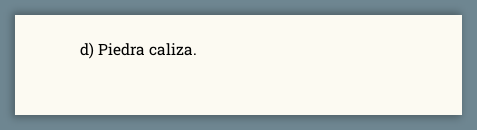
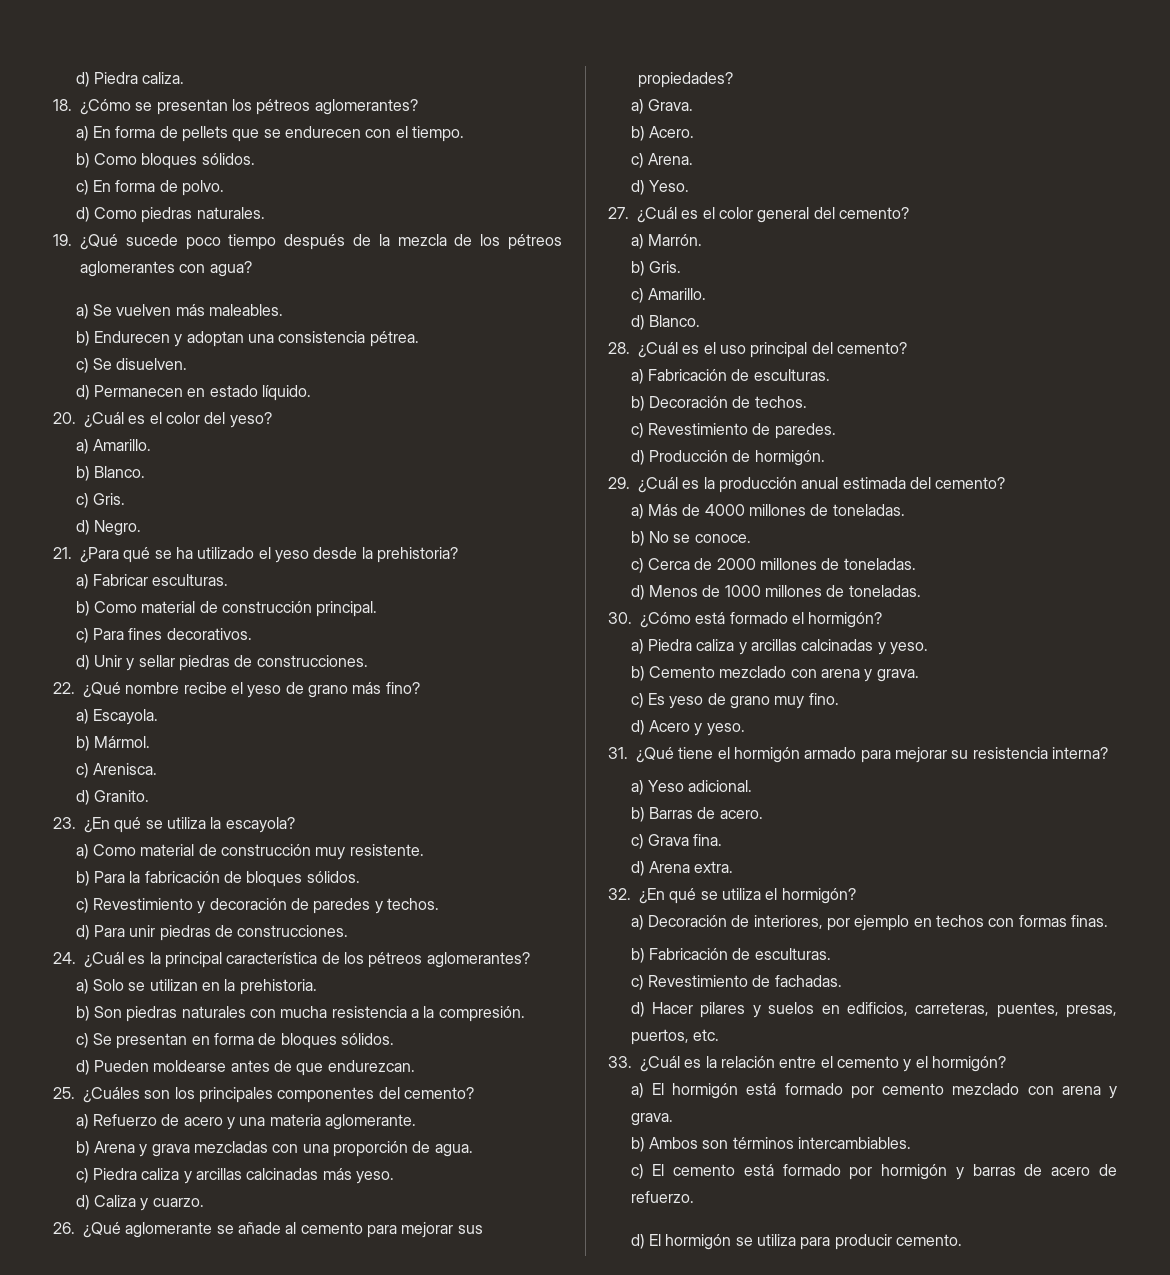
+ 18. ¿Cómo se presentan los pétreos aglomerantes?
+ a) En forma de pellets que se endurecen con el tiempo.
+ b) Como bloques sólidos.
+ c) En forma de polvo.
+ d) Como piedras naturales.
+ 19. ¿Qué sucede poco tiempo después de la mezcla de los pétreos aglomerantes con agua?
+ a) Se vuelven más maleables.
+ b) Endurecen y adoptan una consistencia pétrea.
+ c) Se disuelven.
+ d) Permanecen en estado líquido.
+ 20. ¿Cuál es el color del yeso?
+ a) Amarillo.
+ b) Blanco.
+ c) Gris.
+ d) Negro.
+ 21. ¿Para qué se ha utilizado el yeso desde la prehistoria?
+ a) Fabricar esculturas.
+ b) Como material de construcción principal.
+ c) Para fines decorativos.
+ d) Unir y sellar piedras de construcciones.
+ 22. ¿Qué nombre recibe el yeso de grano más fino?
+ a) Escayola.
+ b) Mármol.
+ c) Arenisca.
+ d) Granito.
+ 23. ¿En qué se utiliza la escayola?
+ a) Como material de construcción muy resistente.
+ b) Para la fabricación de bloques sólidos.
+ c) Revestimiento y decoración de paredes y techos.
+ d) Para unir piedras de construcciones.
+ 24. ¿Cuál es la principal característica de los pétreos aglomerantes?
+ a) Solo se utilizan en la prehistoria.
+ b) Son piedras naturales con mucha resistencia a la compresión.
+ c) Se presentan en forma de bloques sólidos.
+ d) Pueden moldearse antes de que endurezcan.
+ 25. ¿Cuáles son los principales componentes del cemento?
+ a) Refuerzo de acero y una materia aglomerante.
+ b) Arena y grava mezcladas con una proporción de agua.
+ c) Piedra caliza y arcillas calcinadas más yeso.
+ d) Caliza y cuarzo.
+ 26. ¿Qué aglomerante se añade al cemento para mejorar sus propiedades?
+ a) Grava.
+ b) Acero.
+ c) Arena.
+ d) Yeso.
+ 27. ¿Cuál es el color general del cemento?
+ a) Marrón.
+ b) Gris.
+ c) Amarillo.
+ d) Blanco.
+ 28. ¿Cuál es el uso principal del cemento?
+ a) Fabricación de esculturas.
+ b) Decoración de techos.
+ c) Revestimiento de paredes.
+ d) Producción de hormigón.
+ 29. ¿Cuál es la producción anual estimada del cemento?
+ a) Más de 4000 millones de toneladas.
+ b) No se conoce.
+ c) Cerca de 2000 millones de toneladas.
+ d) Menos de 1000 millones de toneladas.
+ 30. ¿Cómo está formado el hormigón?
+ a) Piedra caliza y arcillas calcinadas y yeso.
+ b) Cemento mezclado con arena y grava.
+ c) Es yeso de grano muy fino.
+ d) Acero y yeso.
+ 31. ¿Qué tiene el hormigón armado para mejorar su resistencia interna?
+ a) Yeso adicional.
+ b) Barras de acero.
+ c) Grava fina.
+ d) Arena extra.
+ 32. ¿En qué se utiliza el hormigón?
+ a) Decoración de interiores, por ejemplo en techos con formas finas.
+ b) Fabricación de esculturas.
+ c) Revestimiento de fachadas.
+ d) Hacer pilares y suelos en edificios, carreteras, puentes, presas, puertos, etc.
+ 33. ¿Cuál es la relación entre el cemento y el hormigón?
+ a) El hormigón está formado por cemento mezclado con arena y grava.
+ b) Ambos son términos intercambiables.
+ c) El cemento está formado por hormigón y barras de acero de refuerzo.
+ d) El hormigón se utiliza para producir cemento.

